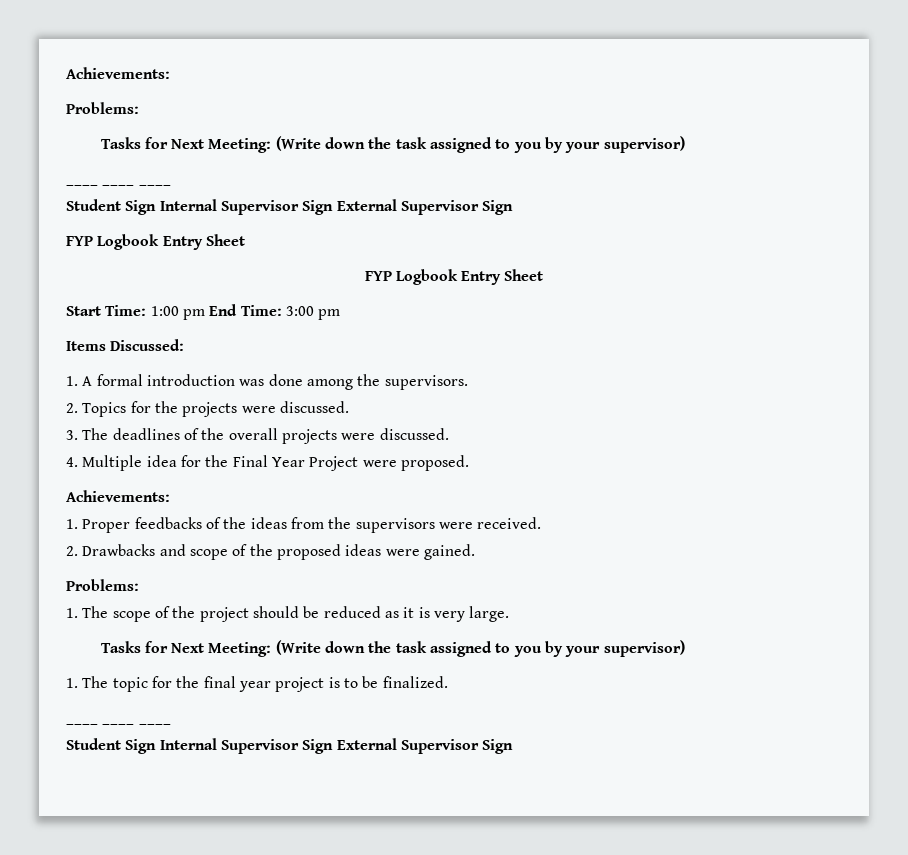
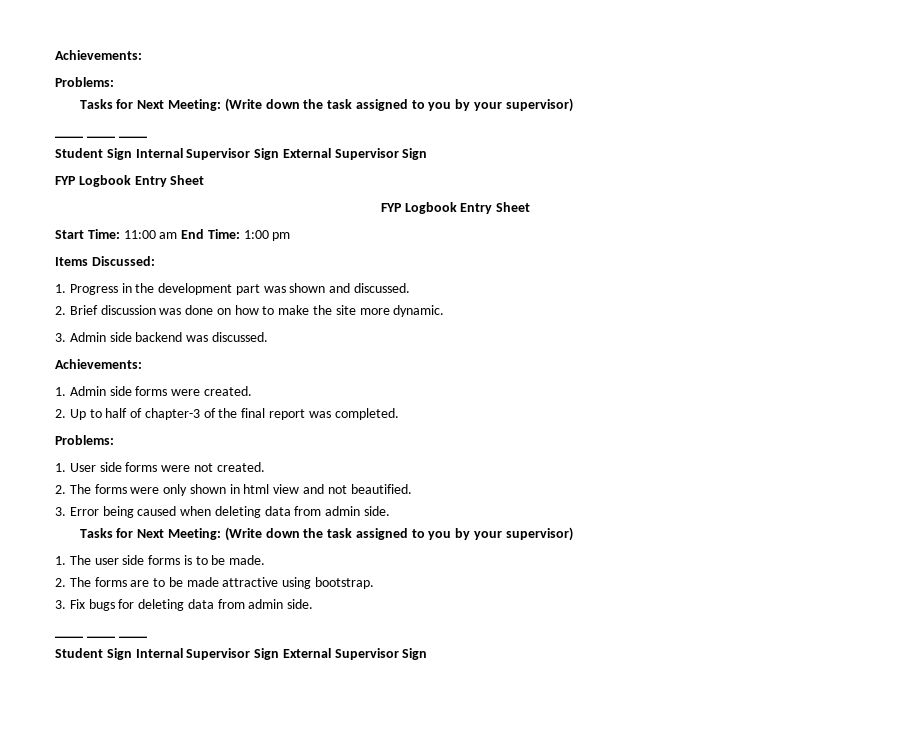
- Start Time: 1:00 pm End Time: 3:00 pm
+ Start Time: 11:00 am End Time: 1:00 pm
- 1. A formal introduction was done among the supervisors.
- 2. Topics for the projects were discussed.
- 3. The deadlines of the overall projects were discussed.
- 4. Multiple idea for the Final Year Project were proposed.
+ 1. Progress in the development part was shown and discussed.
+ 2. Brief discussion was done on how to make the site more dynamic.
+ 3. Admin side backend was discussed.
  Achievements:
- 1. Proper feedbacks of the ideas from the supervisors were received.
- 2. Drawbacks and scope of the proposed ideas were gained.
+ 1. Admin side forms were created.
+ 2. Up to half of chapter-3 of the final report was completed.
  Problems:
- 1. The scope of the project should be reduced as it is very large.
+ 1. User side forms were not created.
+ 2. The forms were only shown in html view and not beautified.
+ 3. Error being caused when deleting data from admin side.
- 1. The topic for the final year project is to be finalized.
+ 1. The user side forms is to be made.
+ 2. The forms are to be made attractive using bootstrap.
+ 3. Fix bugs for deleting data from admin side.

